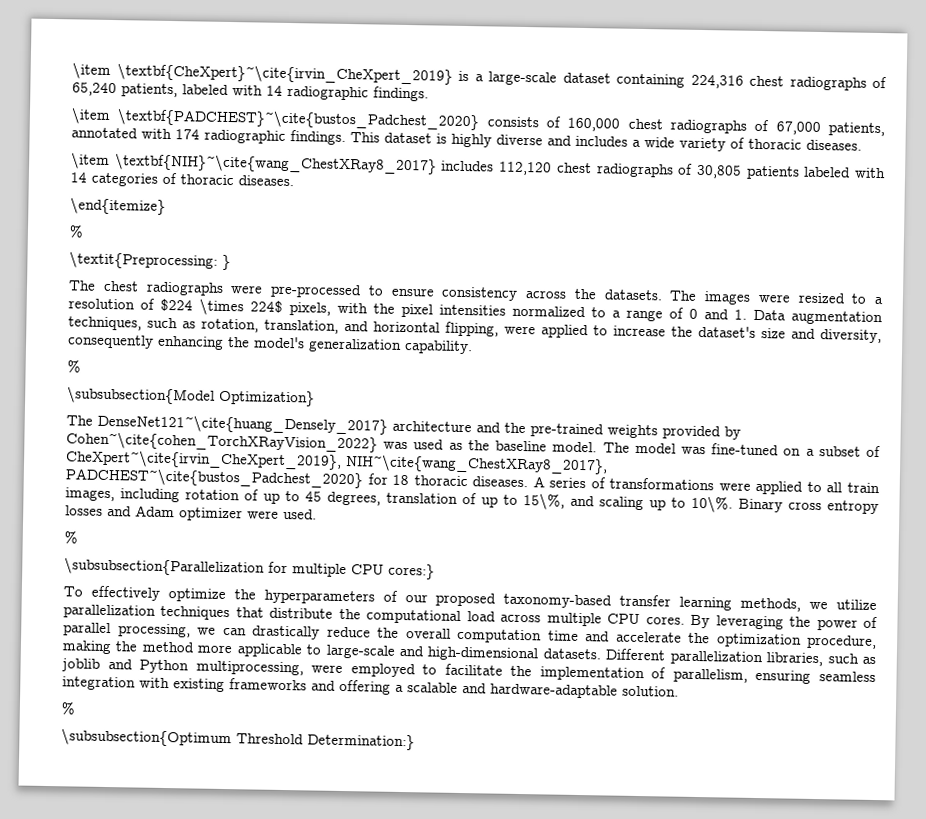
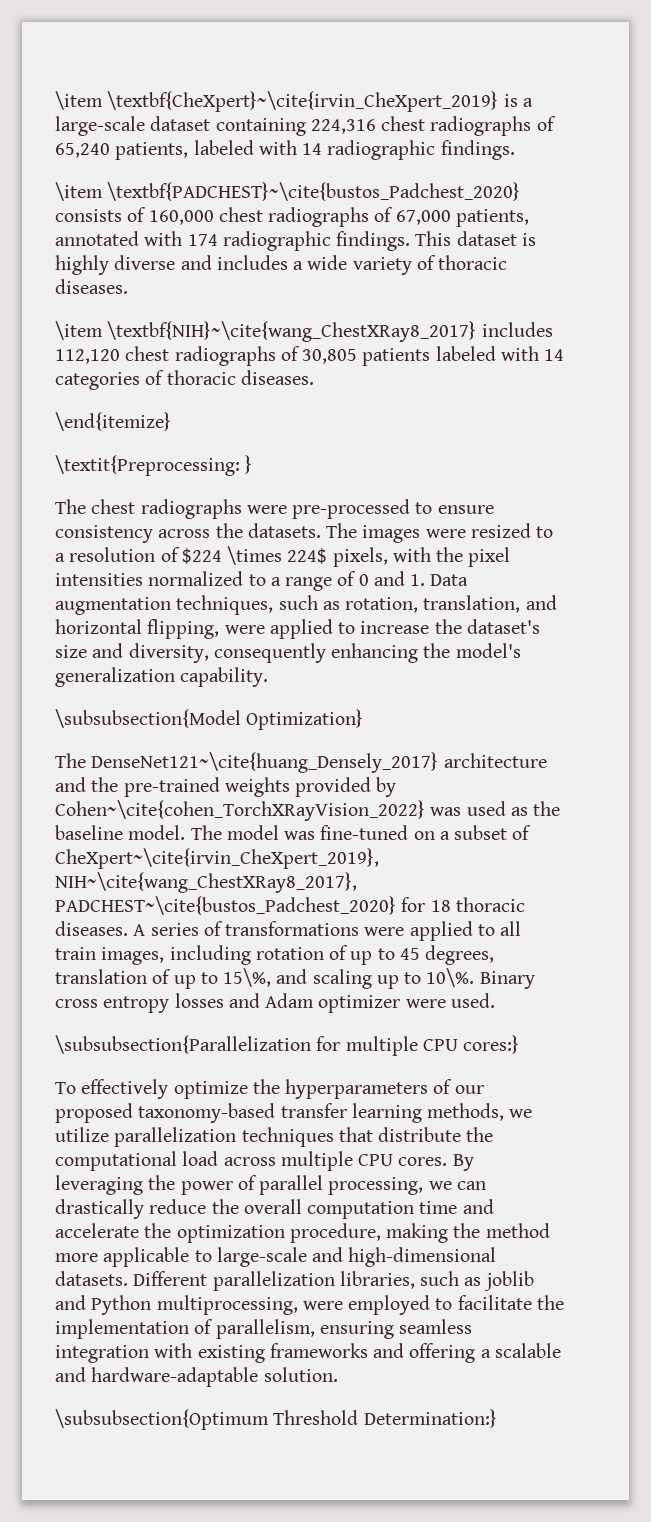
  \end{itemize}
- %
  The images were resized to a resolution of $224 \times 224$ pixels, with the pixel intensities normalized to a range of 0 and 1. Data augmentation techniques, such as rotation, translation, and horizontal flipping, were applied to increase the dataset's size and diversity, consequently enhancing the model's generalization capability.
- %
  Binary cross entropy losses and Adam optimizer were used.
- %
  Different parallelization libraries, such as joblib and Python multiprocessing, were employed to facilitate the implementation of parallelism, ensuring seamless integration with existing frameworks and offering a scalable and hardware-adaptable solution.
- %

